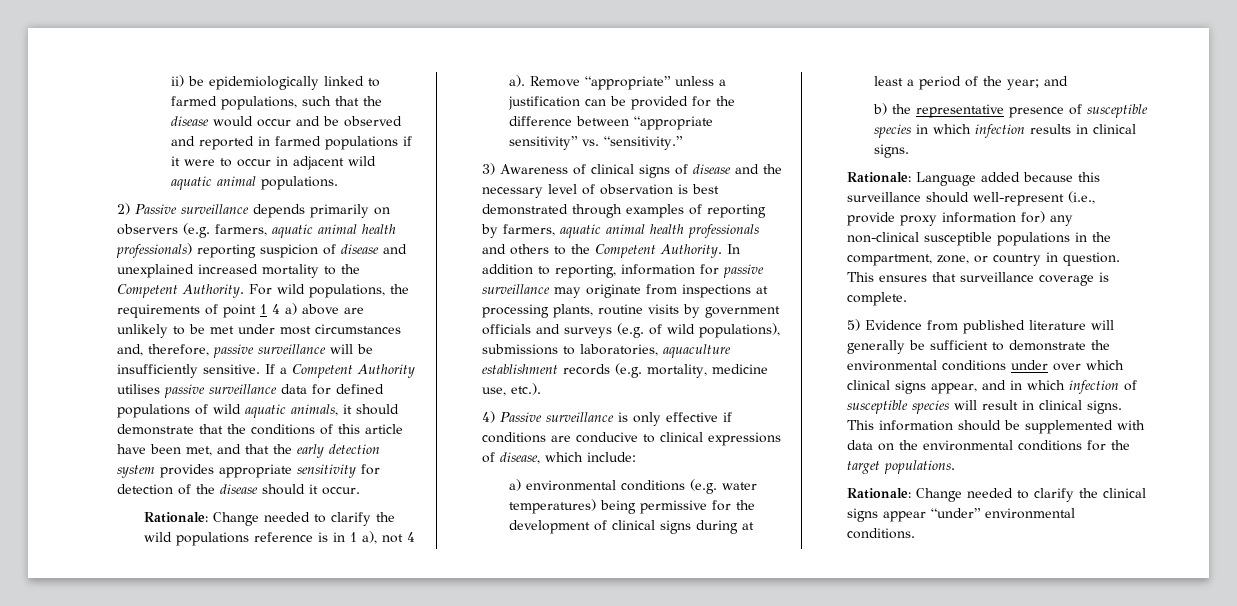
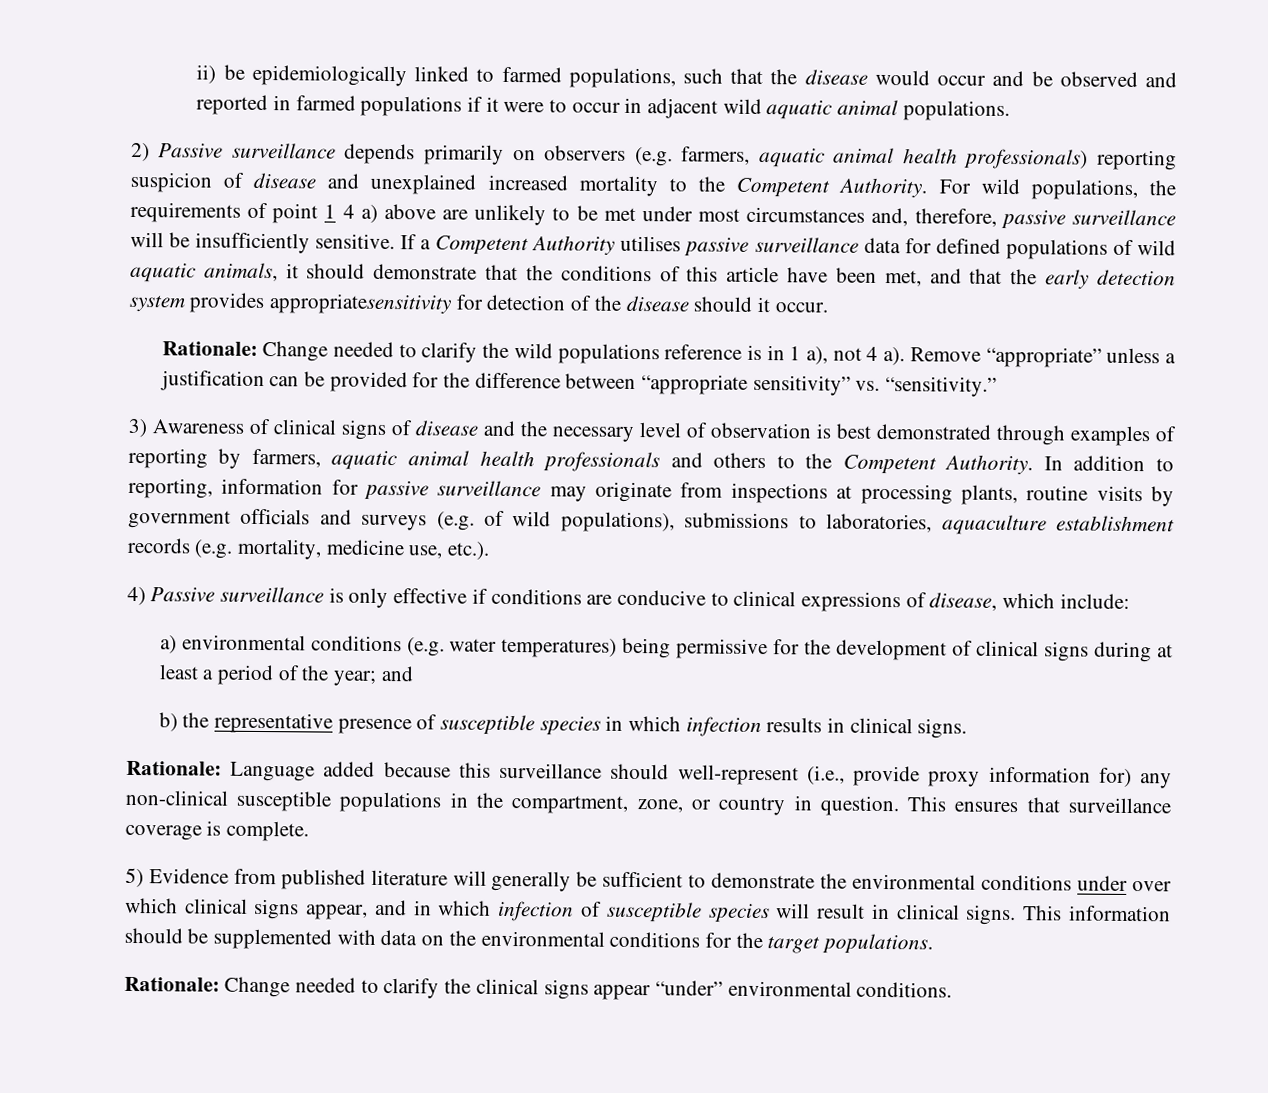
- If a Competent Authority utilises passive surveillance data for defined populations of wild aquatic animals, it should demonstrate that the conditions of this article have been met, and that the early detection system provides appropriate sensitivity for detection of the disease should it occur.
+ If a Competent Authority utilises passive surveillance data for defined populations of wild aquatic animals, it should demonstrate that the conditions of this article have been met, and that the early detection system provides appropriatesensitivity for detection of the disease should it occur.

